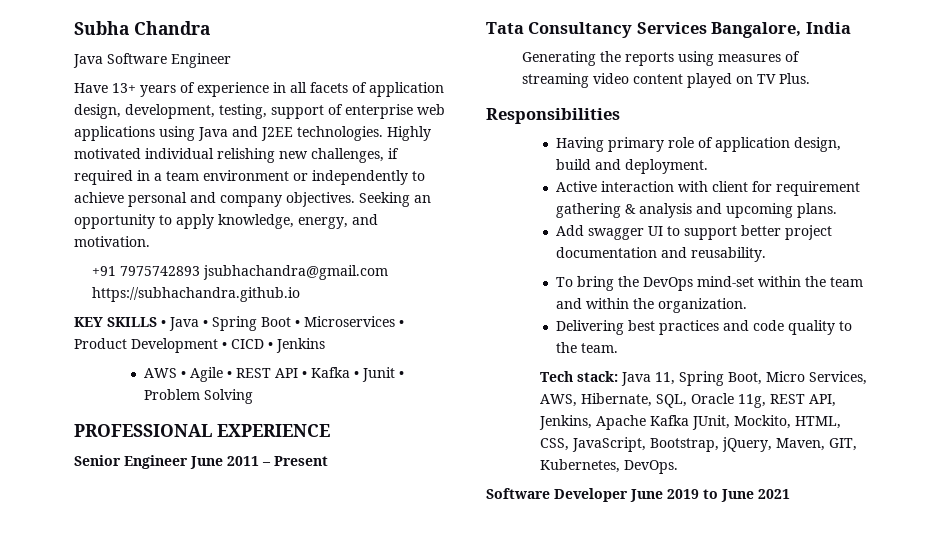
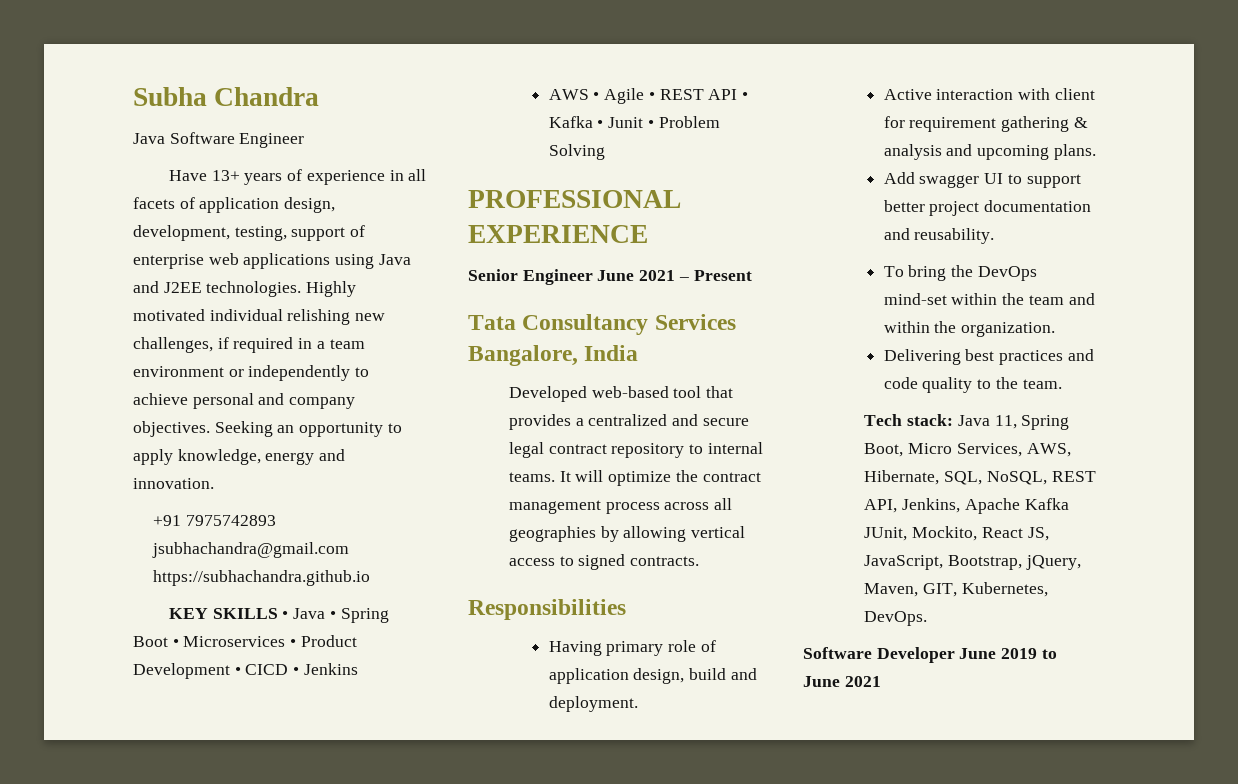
- Seeking an opportunity to apply knowledge, energy, and motivation.
+ Seeking an opportunity to apply knowledge, energy and innovation.
- Senior Engineer June 2011 – Present
+ Senior Engineer June 2021 – Present
- Generating the reports using measures of streaming video content played on TV Plus.
+ Developed web-based tool that provides a centralized and secure legal contract repository to internal teams. It will optimize the contract management process across all geographies by allowing vertical access to signed contracts.
- Tech stack: Java 11, Spring Boot, Micro Services, AWS, Hibernate, SQL, Oracle 11g, REST API, Jenkins, Apache Kafka JUnit, Mockito, HTML, CSS, JavaScript, Bootstrap, jQuery, Maven, GIT, Kubernetes, DevOps.
+ Tech stack: Java 11, Spring Boot, Micro Services, AWS, Hibernate, SQL, NoSQL, REST API, Jenkins, Apache Kafka JUnit, Mockito, React JS, JavaScript, Bootstrap, jQuery, Maven, GIT, Kubernetes, DevOps.

